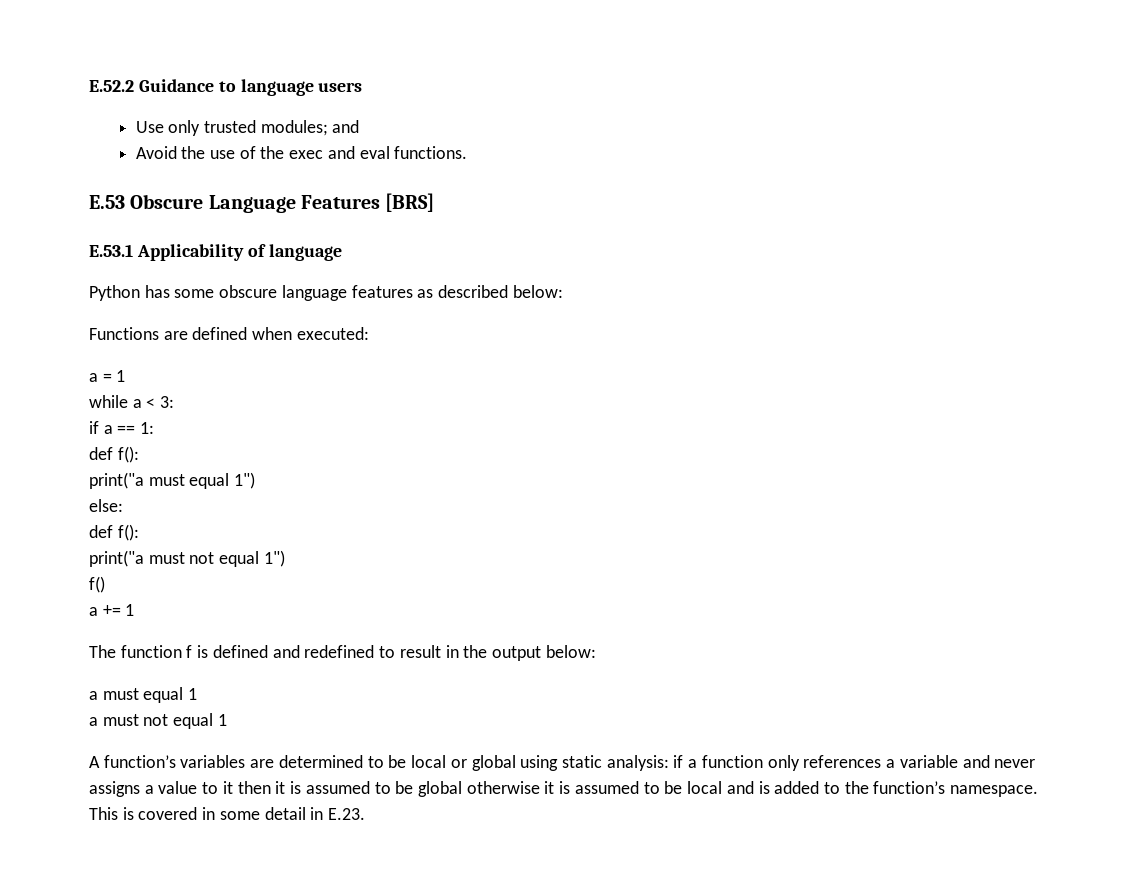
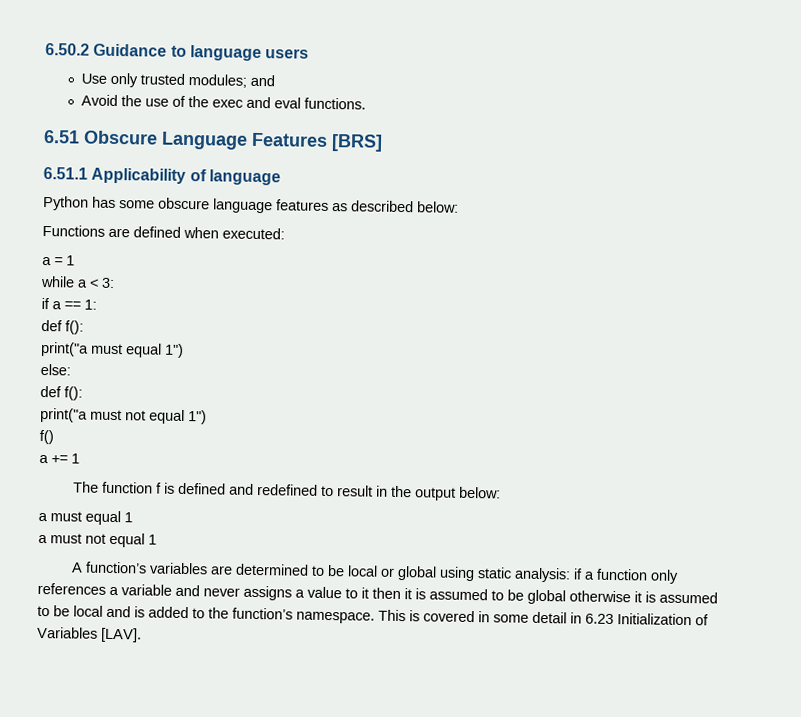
- E.52.2 Guidance to language users
+ 6.50.2 Guidance to language users
- E.53 Obscure Language Features [BRS]
+ 6.51 Obscure Language Features [BRS]
- E.53.1 Applicability of language
+ 6.51.1 Applicability of language
- This is covered in some detail in E.23.
+ This is covered in some detail in 6.23 Initialization of Variables [LAV].

